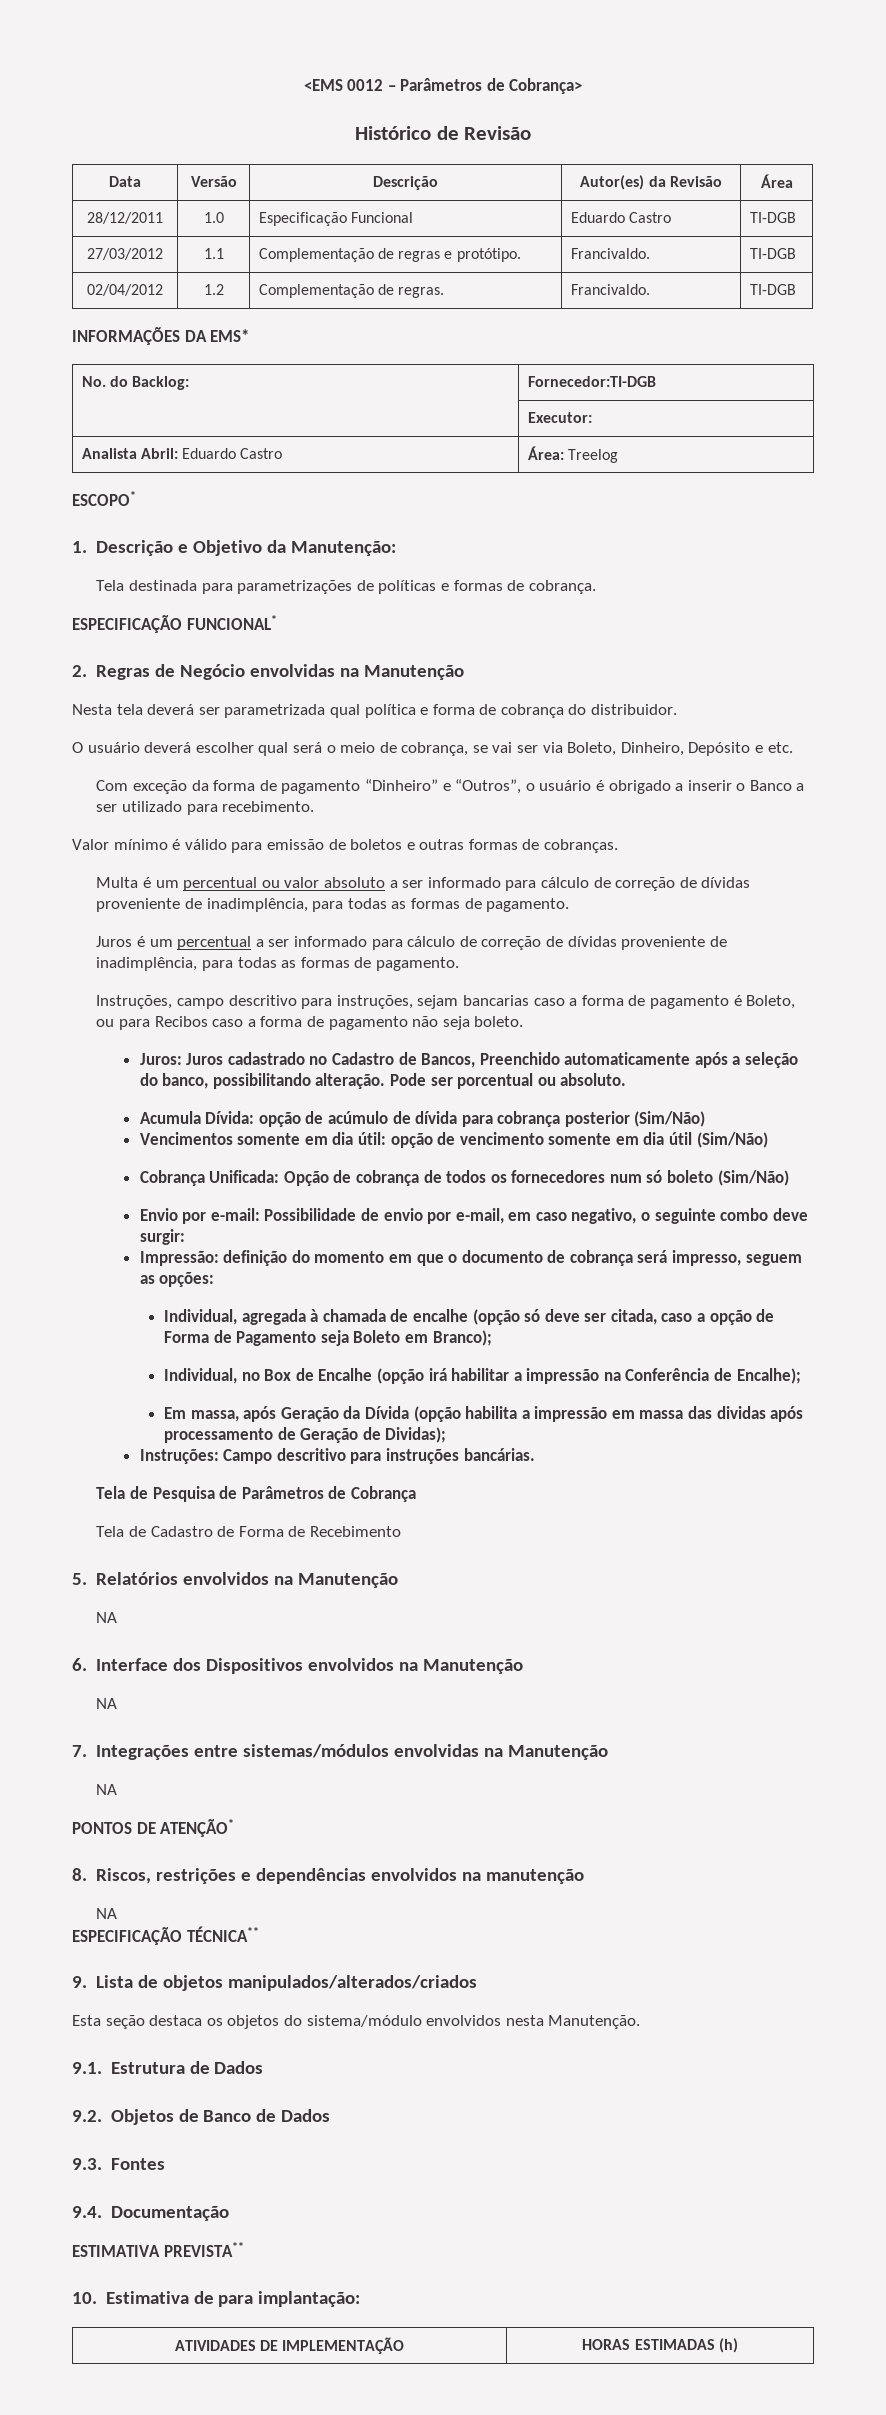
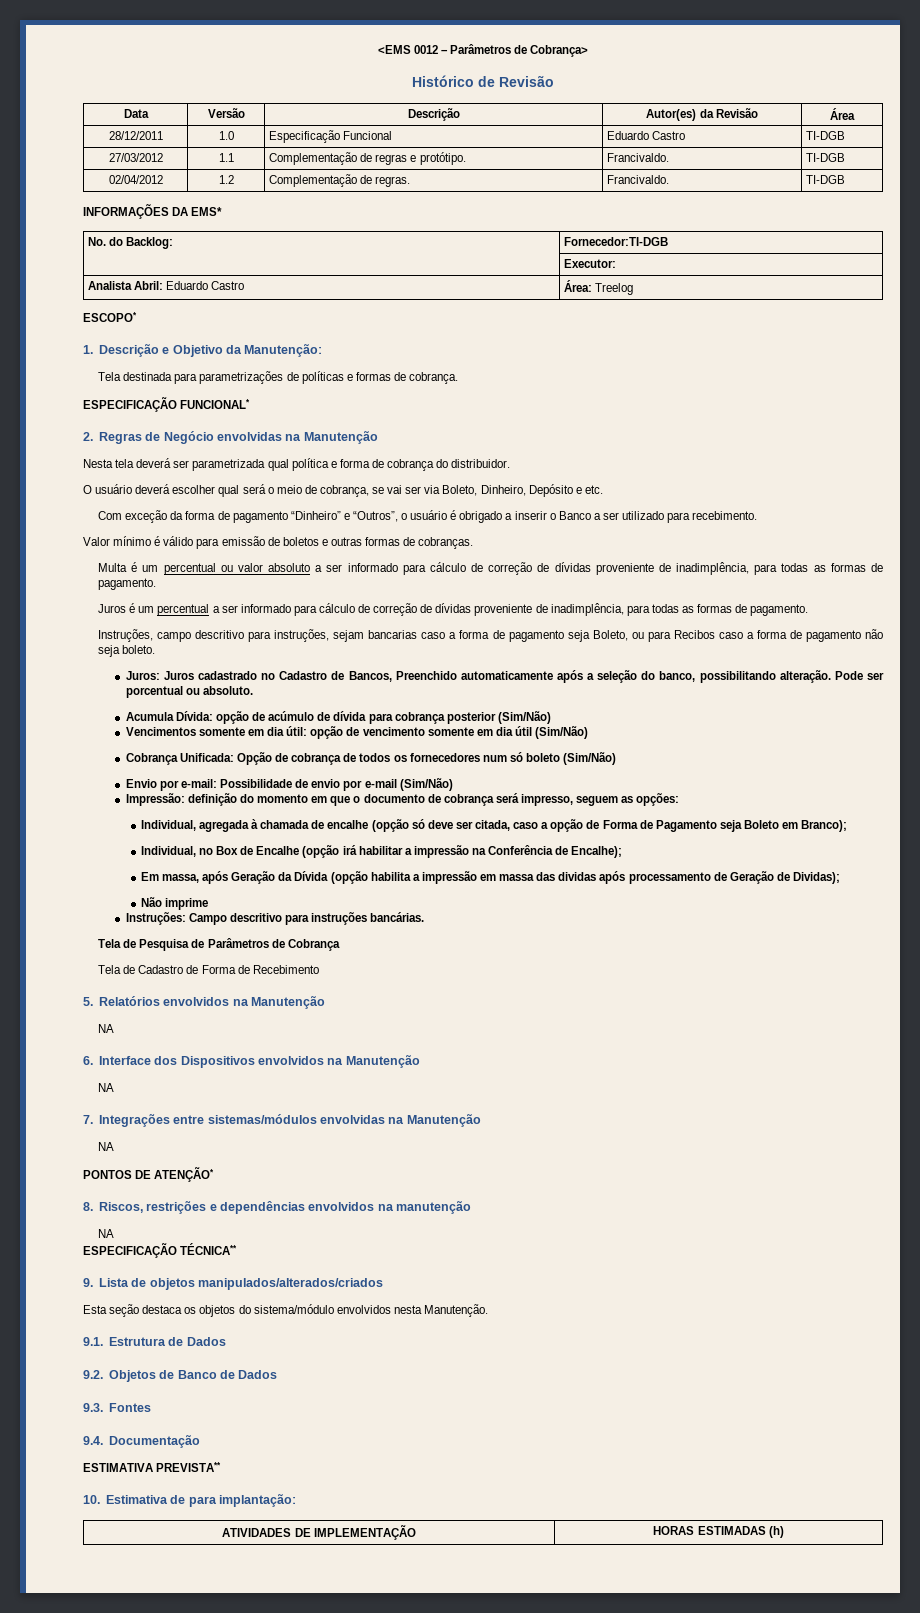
- Instruções, campo descritivo para instruções, sejam bancarias caso a forma de pagamento é Boleto, ou para Recibos caso a forma de pagamento não seja boleto.
+ Instruções, campo descritivo para instruções, sejam bancarias caso a forma de pagamento seja Boleto, ou para Recibos caso a forma de pagamento não seja boleto.
- Envio por e-mail: Possibilidade de envio por e-mail, em caso negativo, o seguinte combo deve surgir:
+ Envio por e-mail: Possibilidade de envio por e-mail (Sim/Não)
+ Não imprime

